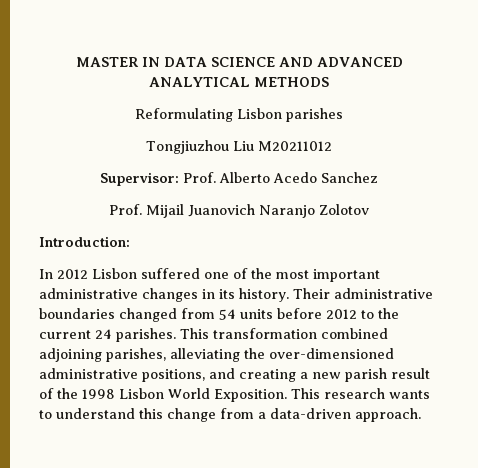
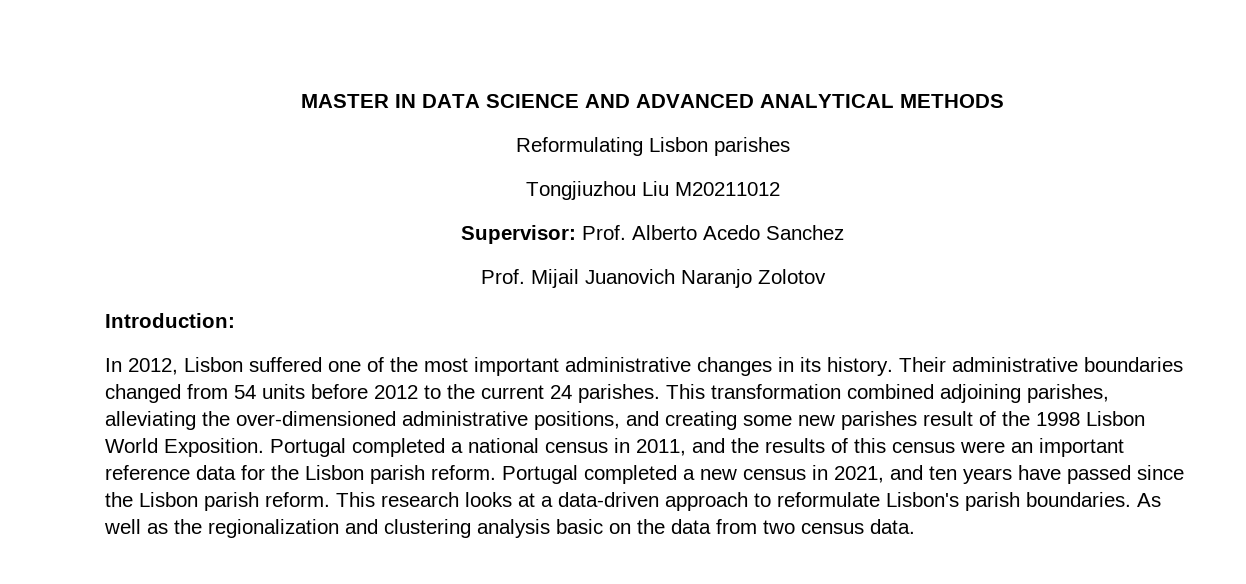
- In 2012 Lisbon suffered one of the most important administrative changes in its history.
+ In 2012, Lisbon suffered one of the most important administrative changes in its history.
- This transformation combined adjoining parishes, alleviating the over-dimensioned administrative positions, and creating a new parish result of the 1998 Lisbon World Exposition.
+ This transformation combined adjoining parishes, alleviating the over-dimensioned administrative positions, and creating some new parishes result of the 1998 Lisbon World Exposition.
- This research wants to understand this change from a data-driven approach.
+ Portugal completed a national census in 2011, and the results of this census were an important reference data for the Lisbon parish reform. Portugal completed a new census in 2021, and ten years have passed since the Lisbon parish reform. This research looks at a data-driven approach to reformulate Lisbon's parish boundaries. As well as the regionalization and clustering analysis basic on the data from two census data.

